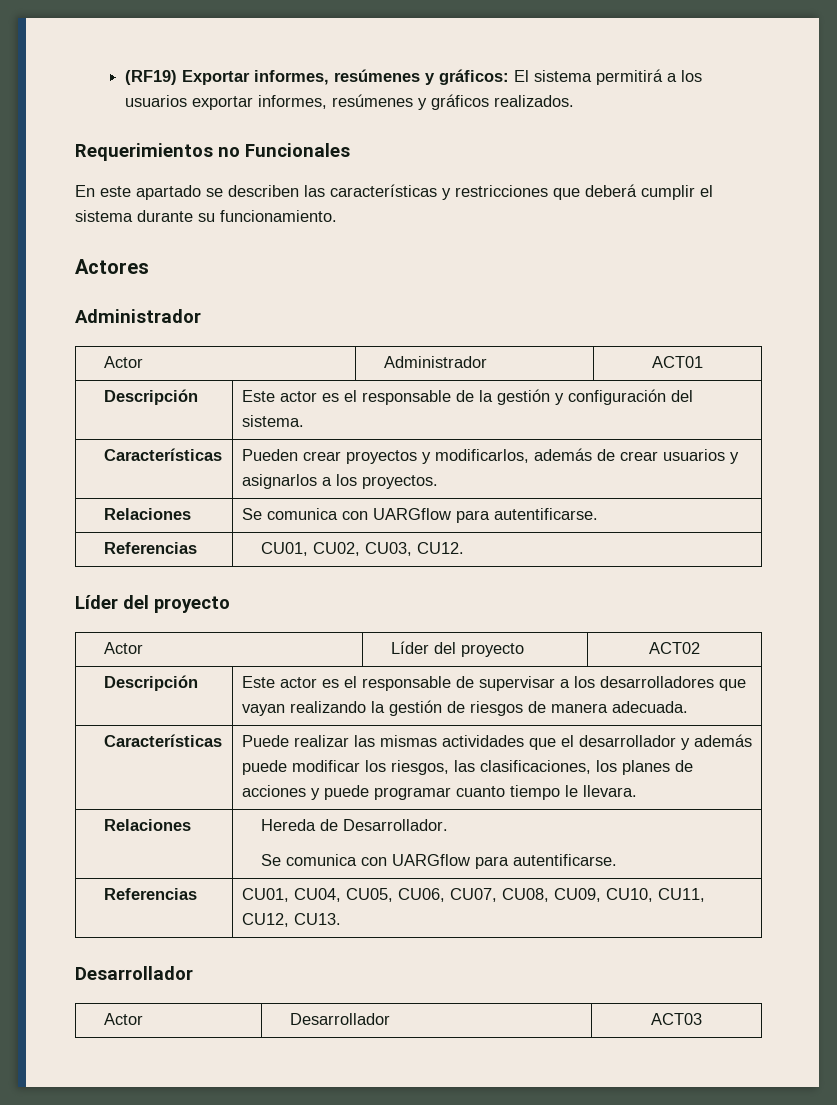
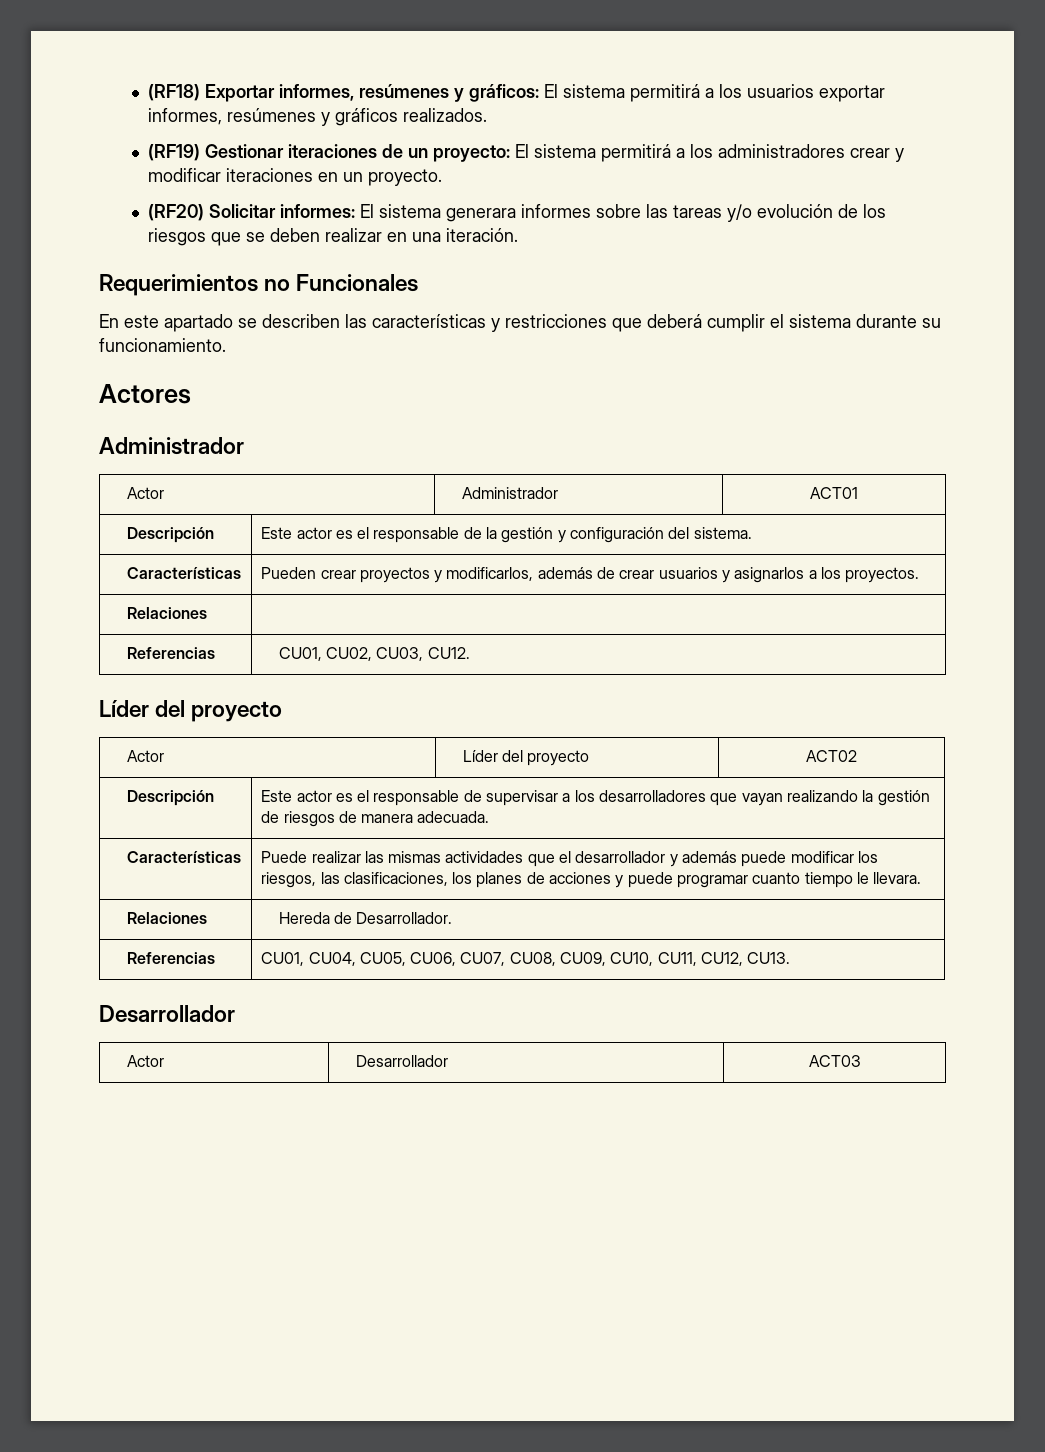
- (RF19) Exportar informes, resúmenes y gráficos: El sistema permitirá a los usuarios exportar informes, resúmenes y gráficos realizados.
+ (RF18) Exportar informes, resúmenes y gráficos: El sistema permitirá a los usuarios exportar informes, resúmenes y gráficos realizados.
+ (RF19) Gestionar iteraciones de un proyecto: El sistema permitirá a los administradores crear y modificar iteraciones en un proyecto.
+ (RF20) Solicitar informes: El sistema generara informes sobre las tareas y/o evolución de los riesgos que se deben realizar en una iteración.
  Características | Pueden crear proyectos y modificarlos, además de crear usuarios y asignarlos a los proyectos.
- Relaciones | Se comunica con UARGflow para autentificarse.
+ Relaciones |
  Relaciones | Hereda de Desarrollador.
- Se comunica con UARGflow para autentificarse.

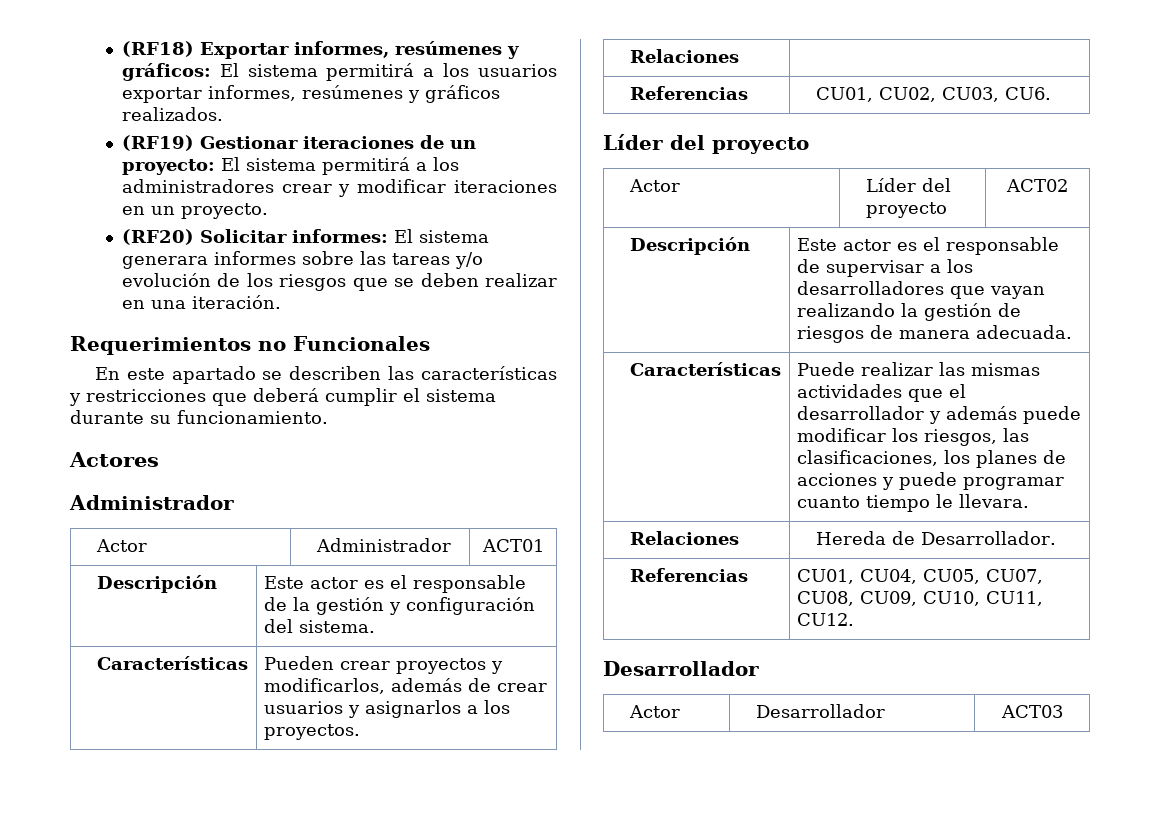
- Referencias | CU01, CU02, CU03, CU12.
+ Referencias | CU01, CU02, CU03, CU6.
- Referencias | CU01, CU04, CU05, CU06, CU07, CU08, CU09, CU10, CU11, CU12, CU13.
+ Referencias | CU01, CU04, CU05, CU07, CU08, CU09, CU10, CU11, CU12.

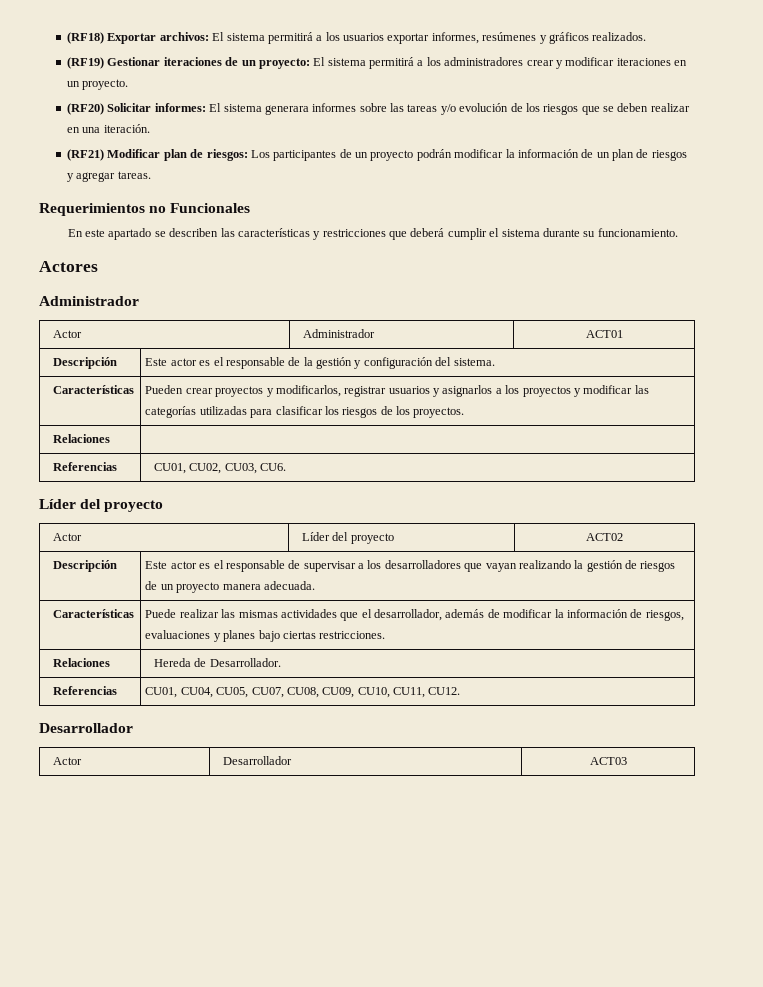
- (RF18) Exportar informes, resúmenes y gráficos: El sistema permitirá a los usuarios exportar informes, resúmenes y gráficos realizados.
+ (RF18) Exportar archivos: El sistema permitirá a los usuarios exportar informes, resúmenes y gráficos realizados.
+ (RF21) Modificar plan de riesgos: Los participantes de un proyecto podrán modificar la información de un plan de riesgos y agregar tareas.
- Características | Pueden crear proyectos y modificarlos, además de crear usuarios y asignarlos a los proyectos.
+ Características | Pueden crear proyectos y modificarlos, registrar usuarios y asignarlos a los proyectos y modificar las categorías utilizadas para clasificar los riesgos de los proyectos.
- Descripción | Este actor es el responsable de supervisar a los desarrolladores que vayan realizando la gestión de riesgos de manera adecuada.
+ Descripción | Este actor es el responsable de supervisar a los desarrolladores que vayan realizando la gestión de riesgos de un proyecto manera adecuada.
- Características | Puede realizar las mismas actividades que el desarrollador y además puede modificar los riesgos, las clasificaciones, los planes de acciones y puede programar cuanto tiempo le llevara.
+ Características | Puede realizar las mismas actividades que el desarrollador, además de modificar la información de riesgos, evaluaciones y planes bajo ciertas restricciones.

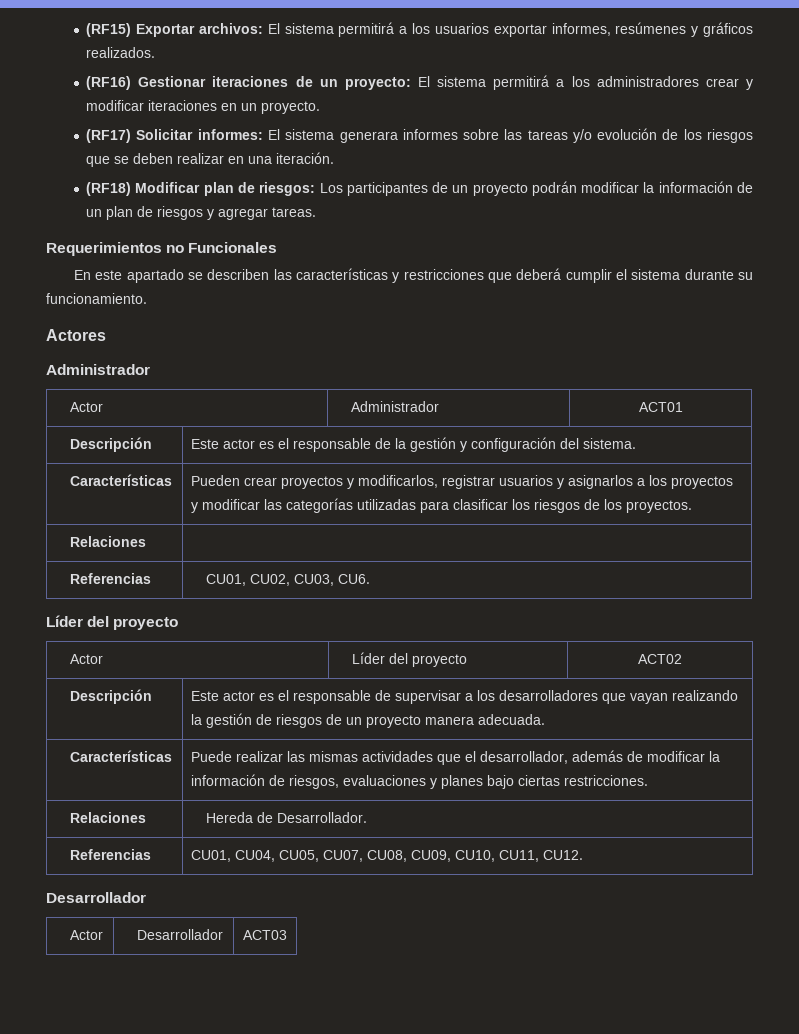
- (RF18) Exportar archivos: El sistema permitirá a los usuarios exportar informes, resúmenes y gráficos realizados.
+ (RF15) Exportar archivos: El sistema permitirá a los usuarios exportar informes, resúmenes y gráficos realizados.
- (RF19) Gestionar iteraciones de un proyecto: El sistema permitirá a los administradores crear y modificar iteraciones en un proyecto.
+ (RF16) Gestionar iteraciones de un proyecto: El sistema permitirá a los administradores crear y modificar iteraciones en un proyecto.
- (RF20) Solicitar informes: El sistema generara informes sobre las tareas y/o evolución de los riesgos que se deben realizar en una iteración.
+ (RF17) Solicitar informes: El sistema generara informes sobre las tareas y/o evolución de los riesgos que se deben realizar en una iteración.
- (RF21) Modificar plan de riesgos: Los participantes de un proyecto podrán modificar la información de un plan de riesgos y agregar tareas.
+ (RF18) Modificar plan de riesgos: Los participantes de un proyecto podrán modificar la información de un plan de riesgos y agregar tareas.

